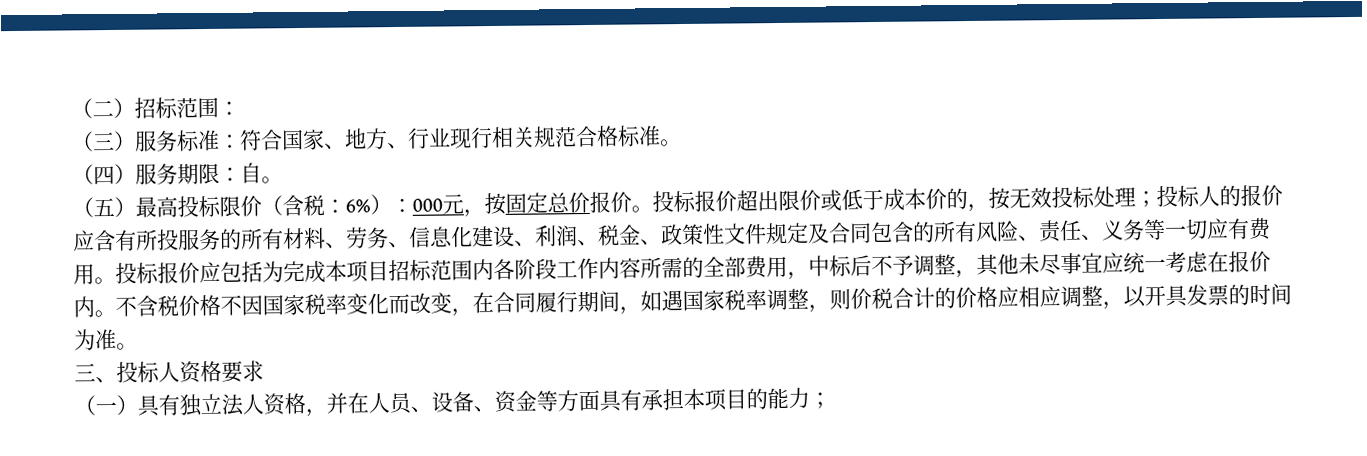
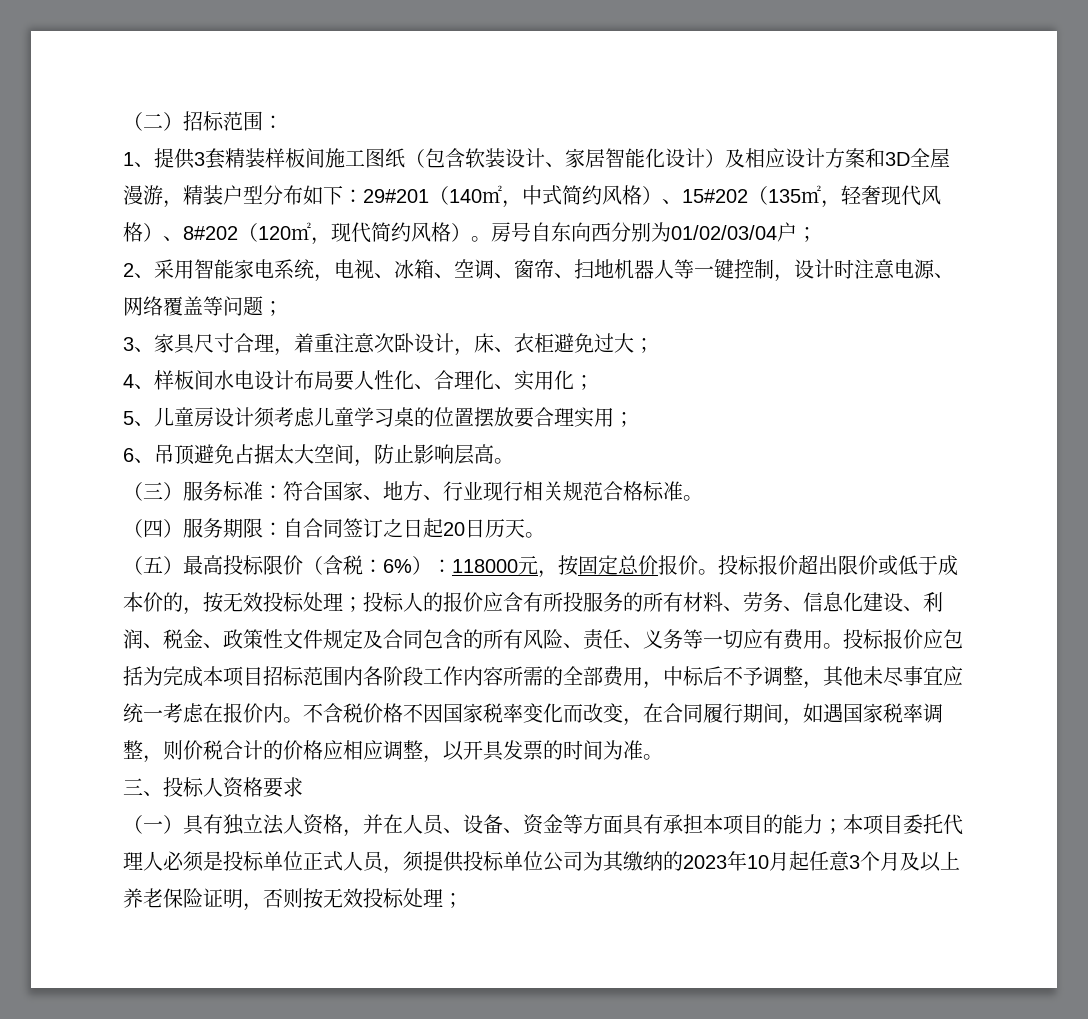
+ 1、提供3套精装样板间施工图纸（包含软装设计、家居智能化设计）及相应设计方案和3D全屋漫游，精装户型分布如下：29#201（140㎡，中式简约风格）、15#202（135㎡，轻奢现代风格）、8#202（120㎡，现代简约风格）。房号自东向西分别为01/02/03/04户；
+ 2、采用智能家电系统，电视、冰箱、空调、窗帘、扫地机器人等一键控制，设计时注意电源、网络覆盖等问题；
+ 3、家具尺寸合理，着重注意次卧设计，床、衣柜避免过大；
+ 4、样板间水电设计布局要人性化、合理化、实用化；
+ 5、儿童房设计须考虑儿童学习桌的位置摆放要合理实用；
+ 6、吊顶避免占据太大空间，防止影响层高。
- （四）服务期限：自。
+ （四）服务期限：自合同签订之日起20日历天。
- （五）最高投标限价（含税：6%）：000元，按固定总价报价。
+ （五）最高投标限价（含税：6%）：118000元，按固定总价报价。
- （一）具有独立法人资格，并在人员、设备、资金等方面具有承担本项目的能力；
+ （一）具有独立法人资格，并在人员、设备、资金等方面具有承担本项目的能力；本项目委托代理人必须是投标单位正式人员，须提供投标单位公司为其缴纳的2023年10月起任意3个月及以上养老保险证明，否则按无效投标处理；

